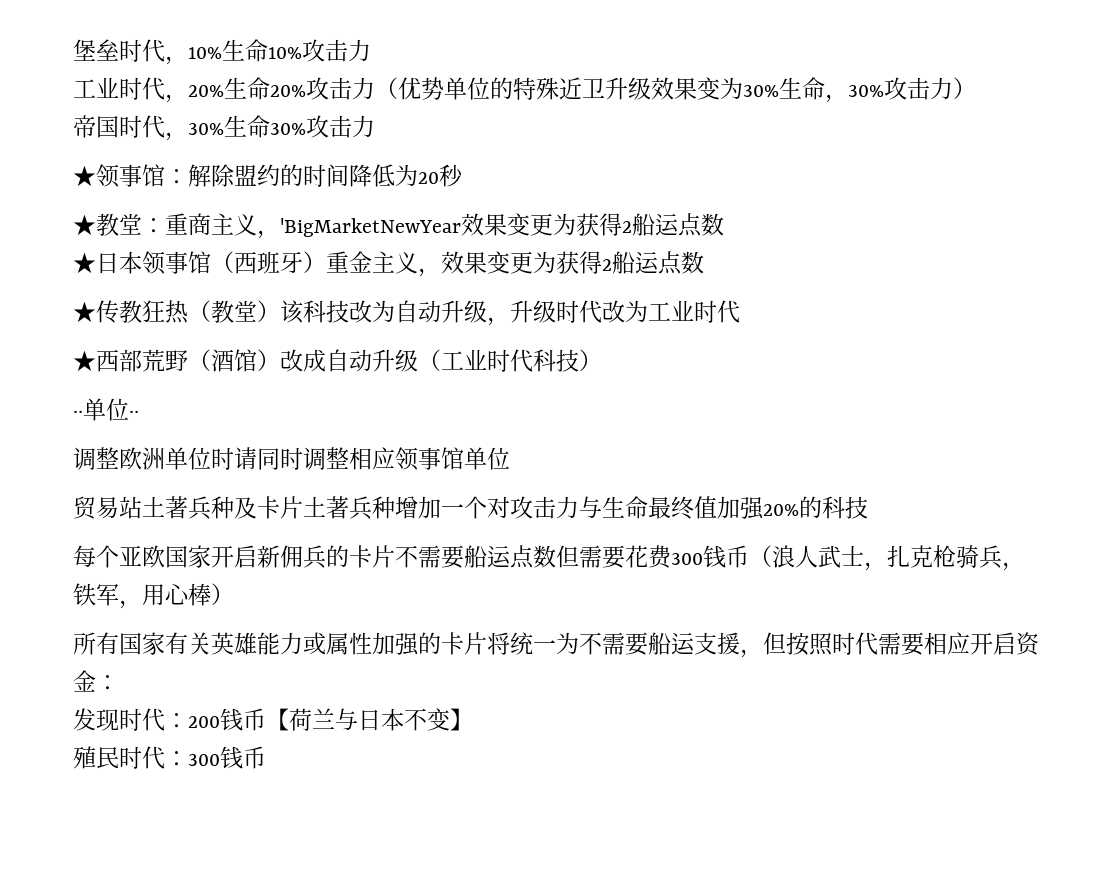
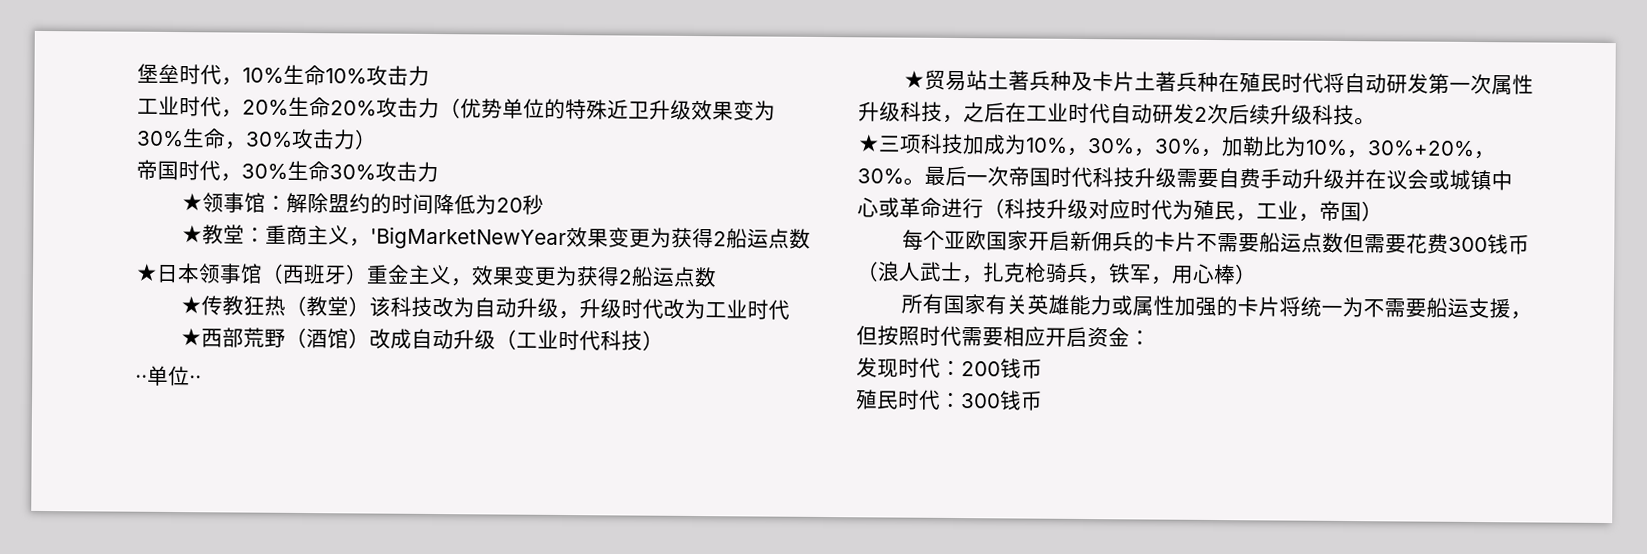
- 调整欧洲单位时请同时调整相应领事馆单位
- 贸易站土著兵种及卡片土著兵种增加一个对攻击力与生命最终值加强20%的科技
+ ★贸易站土著兵种及卡片土著兵种在殖民时代将自动研发第一次属性升级科技，之后在工业时代自动研发2次后续升级科技。
+ ★三项科技加成为10%，30%，30%，加勒比为10%，30%+20%，30%。最后一次帝国时代科技升级需要自费手动升级并在议会或城镇中心或革命进行（科技升级对应时代为殖民，工业，帝国）
- 发现时代：200钱币【荷兰与日本不变】
+ 发现时代：200钱币

